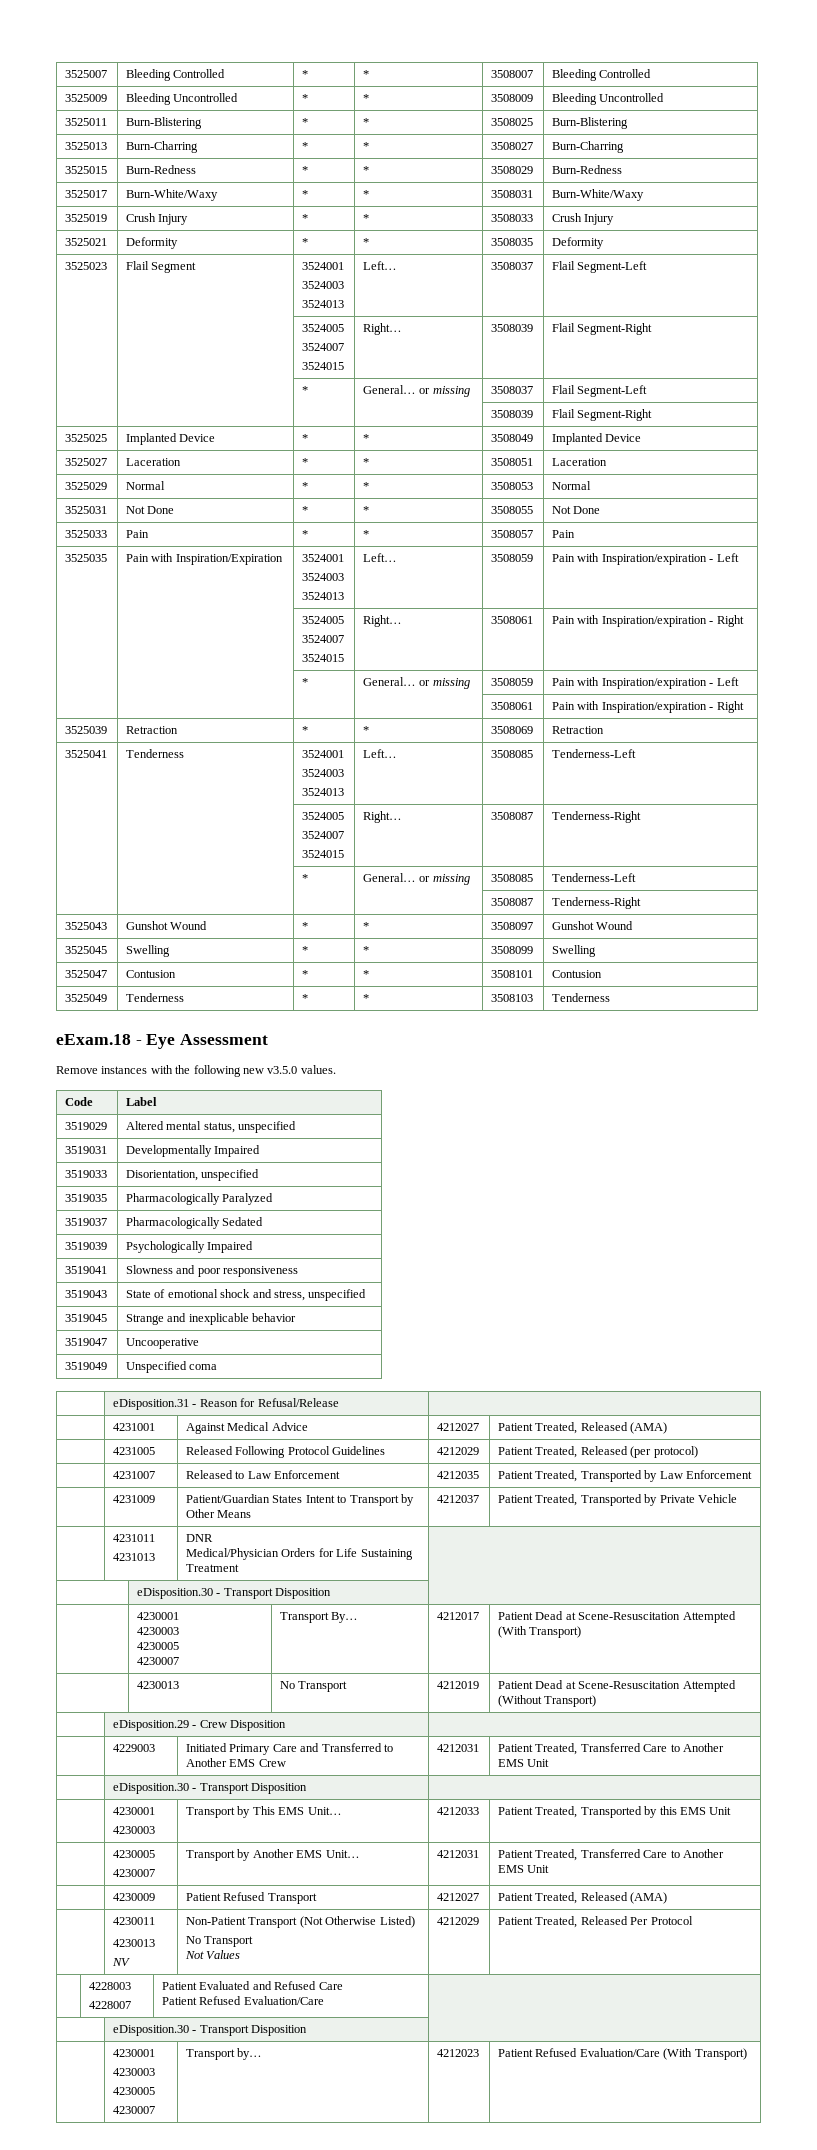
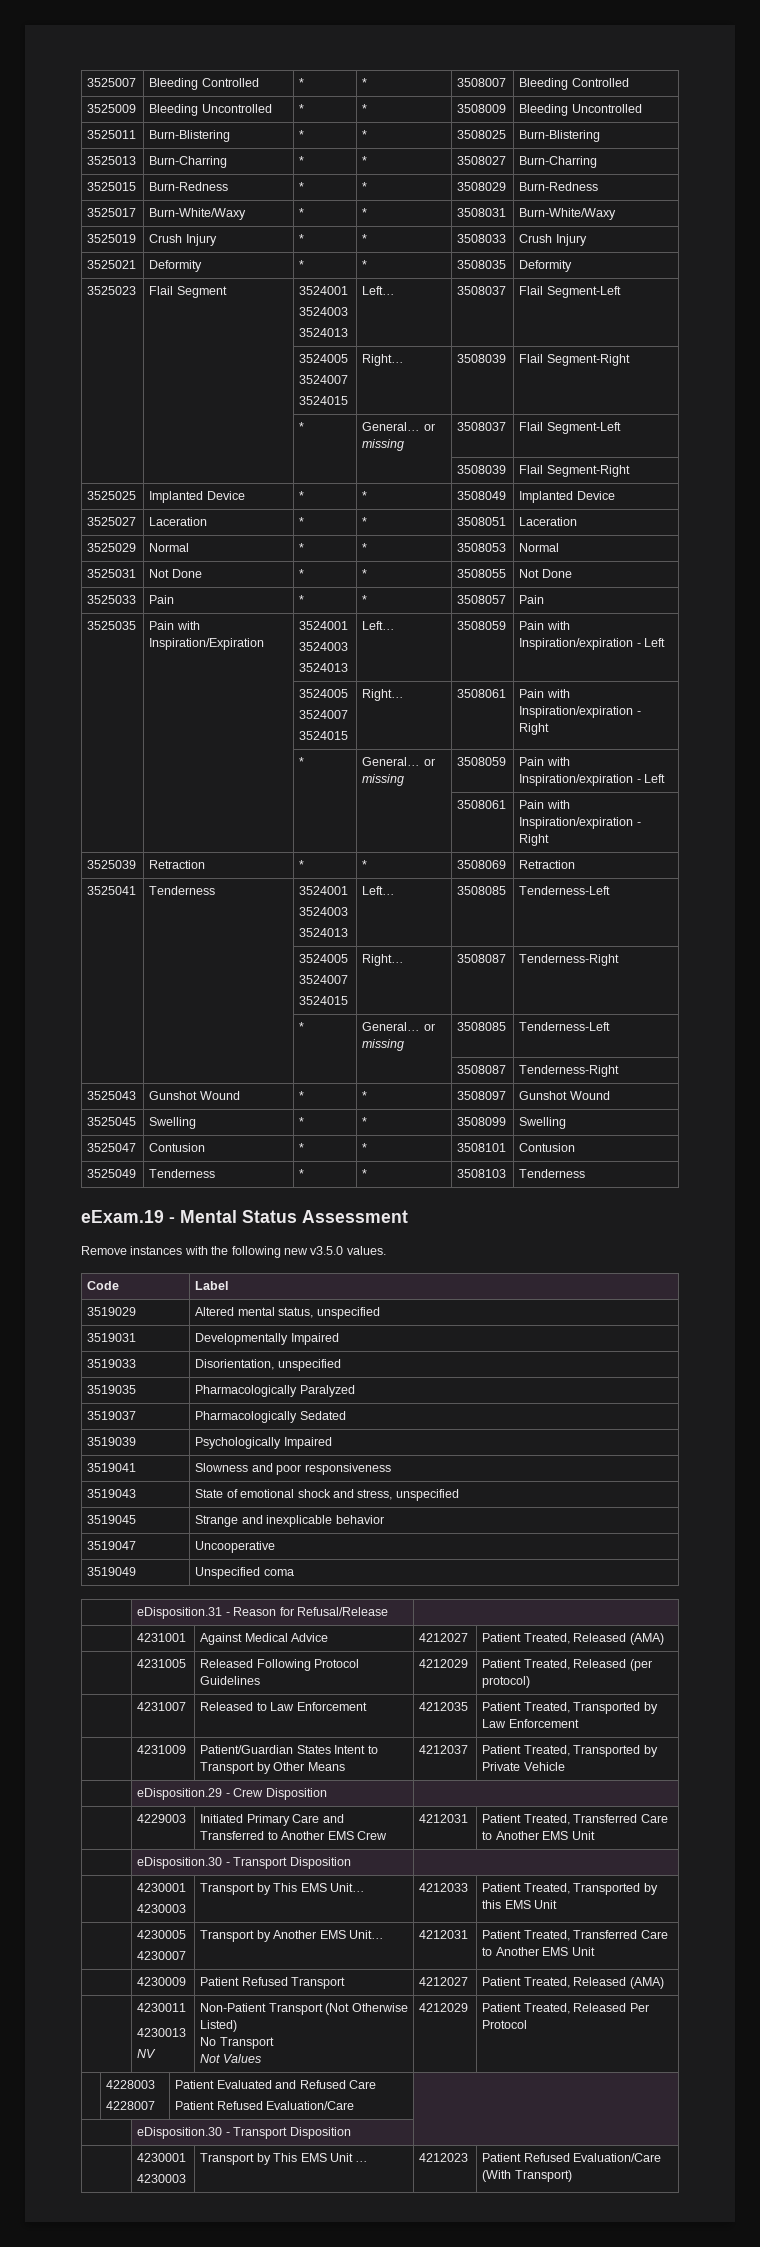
- eExam.18 - Eye Assessment
+ eExam.19 - Mental Status Assessment
- | 4231011
- 4231013 | DNR
- Medical/Physician Orders for Life Sustaining Treatment |
- | eDisposition.30 - Transport Disposition |
- | 4230001
- 4230003
- 4230005
- 4230007 | Transport By… | 4212017 | Patient Dead at Scene-Resuscitation Attempted (With Transport)
- | 4230013 | No Transport | 4212019 | Patient Dead at Scene-Resuscitation Attempted (Without Transport)
  | 4228003
  4228007 | Patient Evaluated and Refused Care
  Patient Refused Evaluation/Care |
  | eDisposition.30 - Transport Disposition |
  | 4230001
- 4230003
- 4230005
- 4230007 | Transport by… | 4212023 | Patient Refused Evaluation/Care (With Transport)
+ 4230003 | Transport by This EMS Unit … | 4212023 | Patient Refused Evaluation/Care (With Transport)

